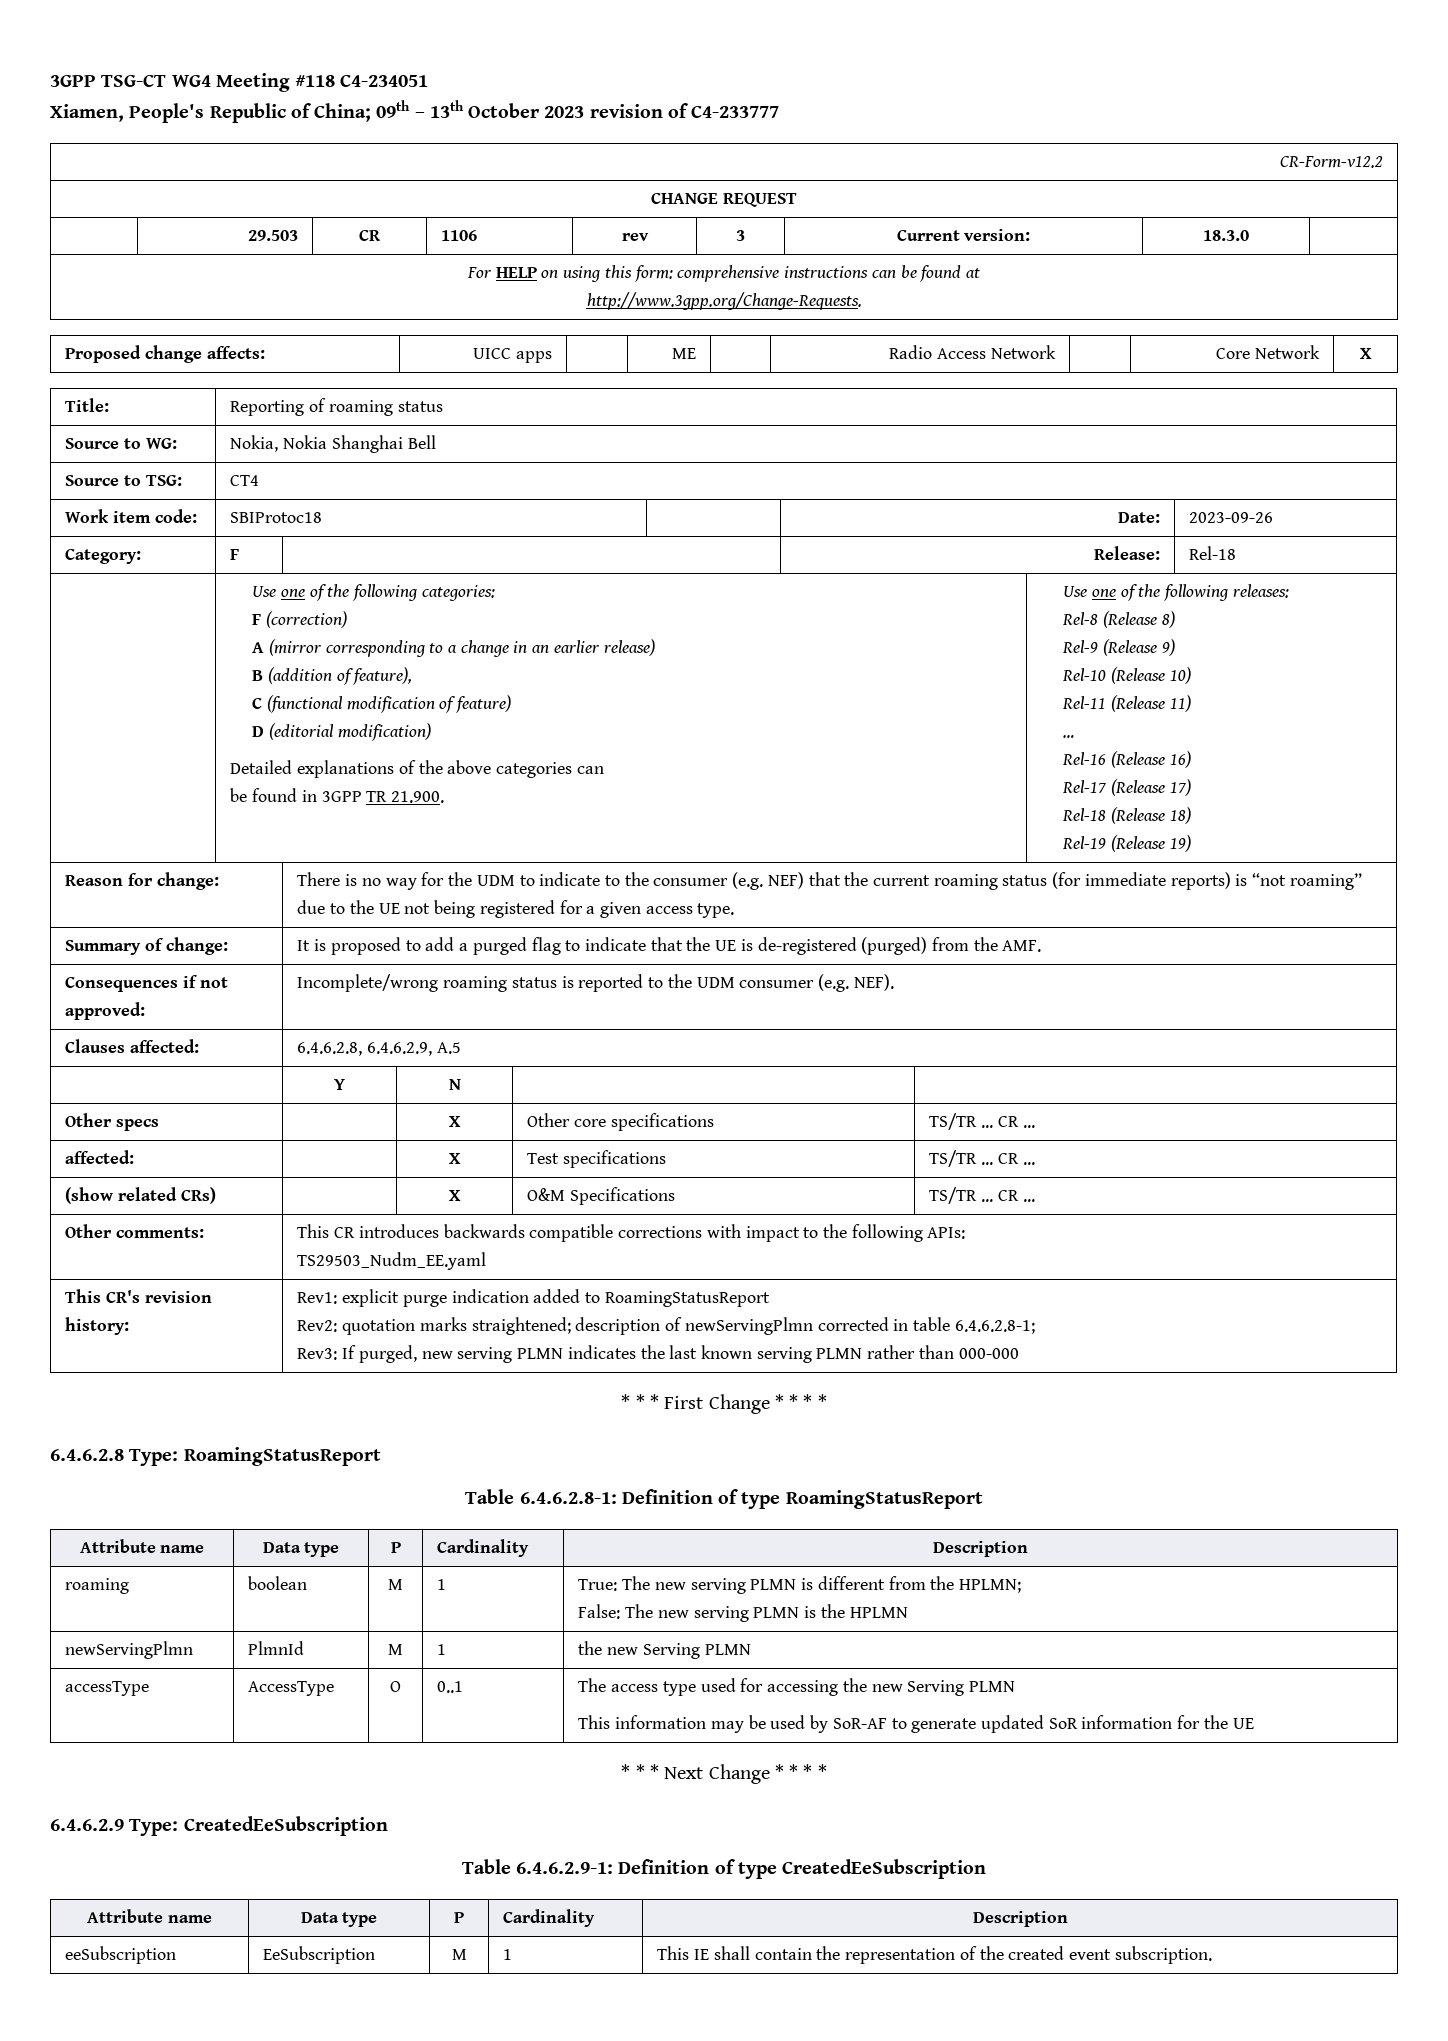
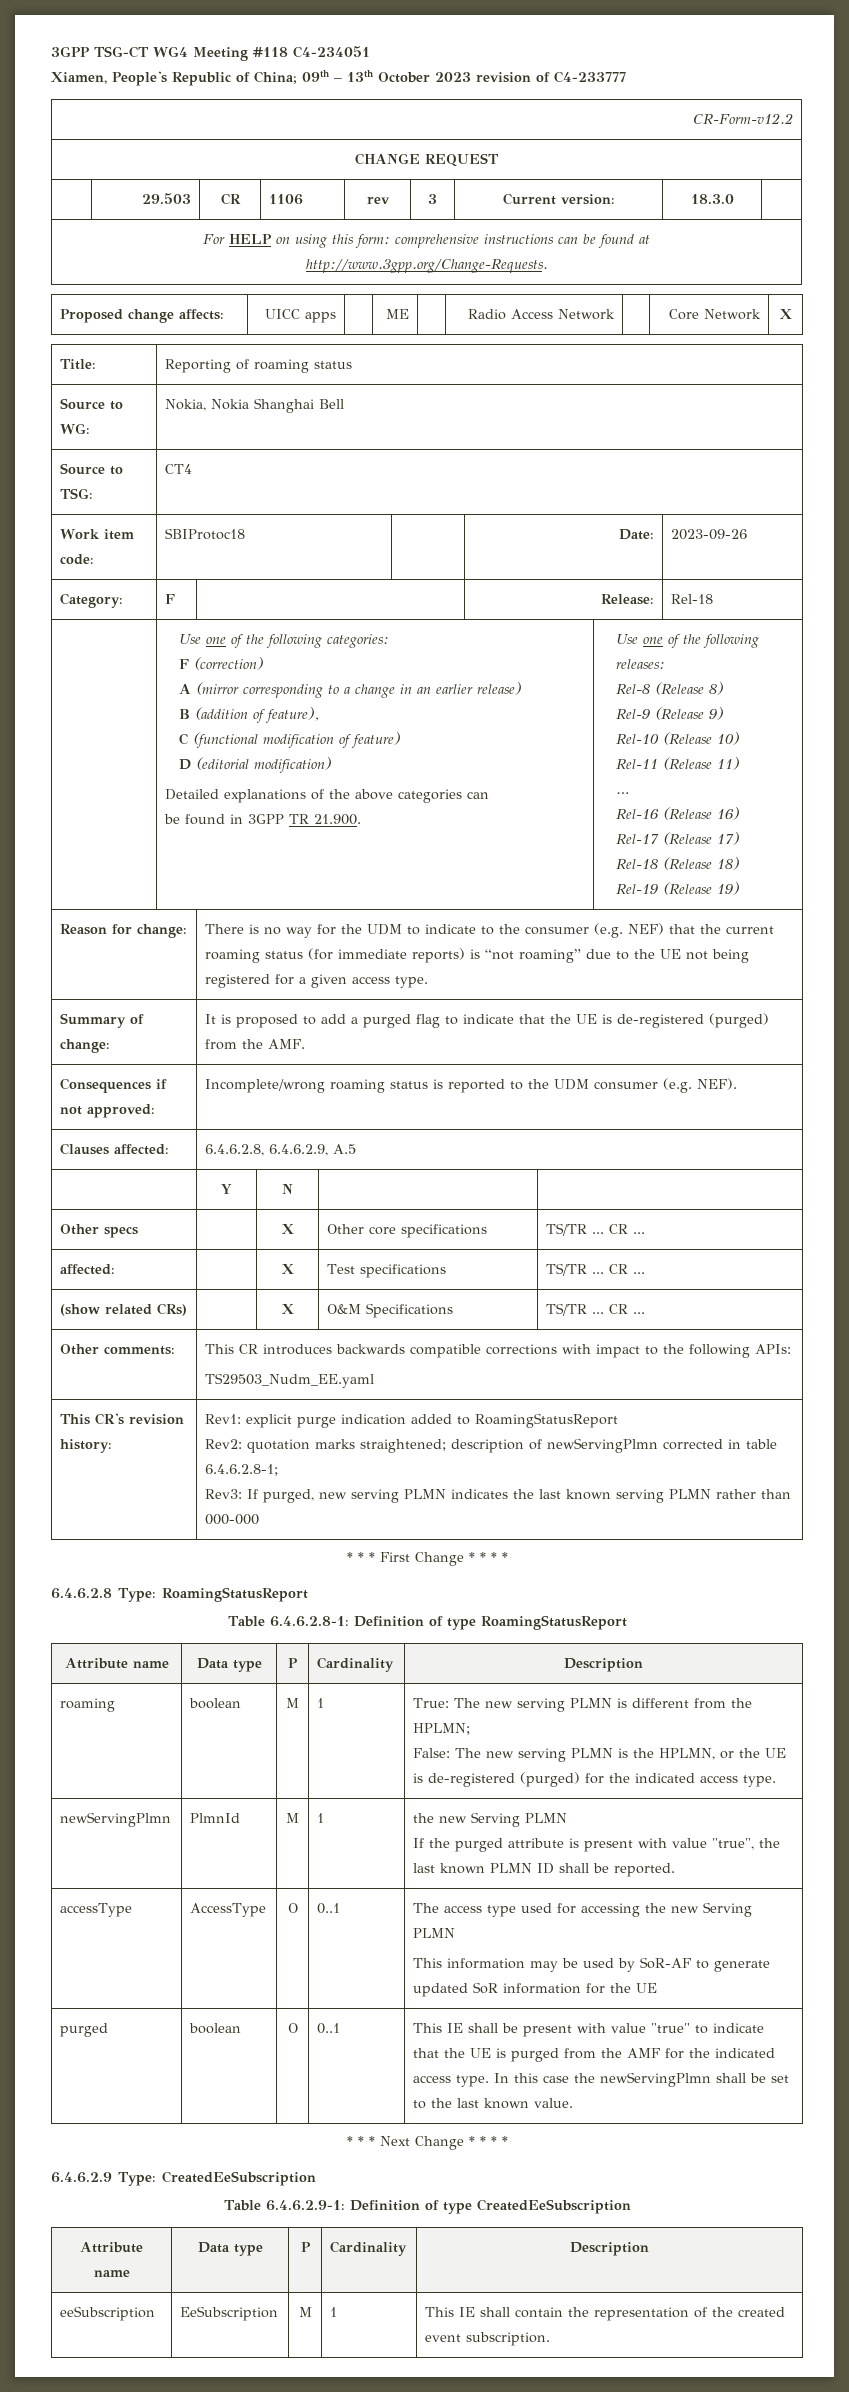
  roaming | boolean | M | 1 | True: The new serving PLMN is different from the HPLMN;
- False: The new serving PLMN is the HPLMN
+ False: The new serving PLMN is the HPLMN, or the UE is de-registered (purged) for the indicated access type.
  newServingPlmn | PlmnId | M | 1 | the new Serving PLMN
+ If the purged attribute is present with value "true", the last known PLMN ID shall be reported.
+ purged | boolean | O | 0..1 | This IE shall be present with value "true" to indicate that the UE is purged from the AMF for the indicated access type. In this case the newServingPlmn shall be set to the last known value.

